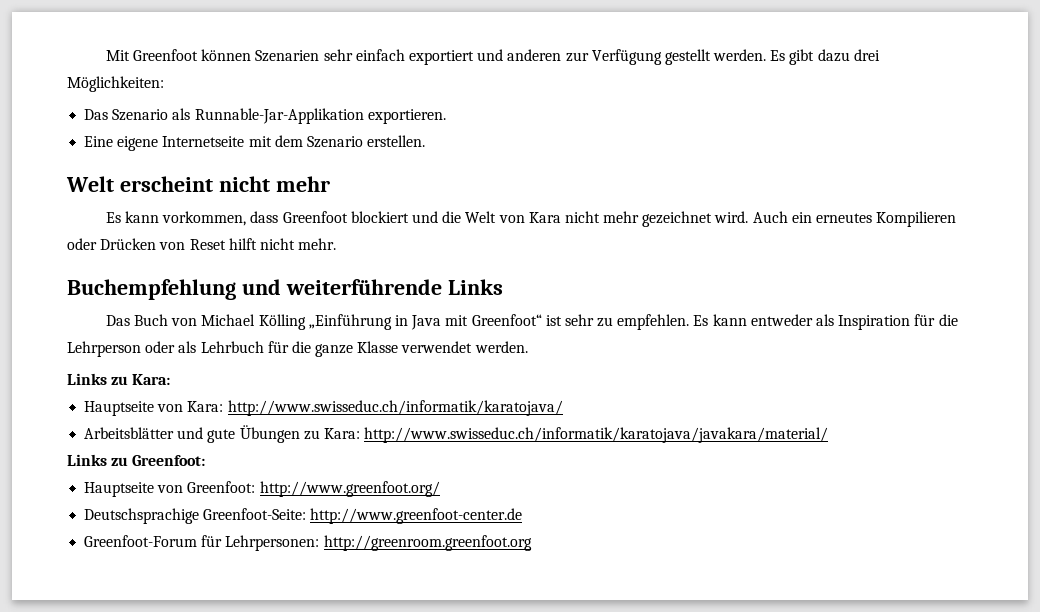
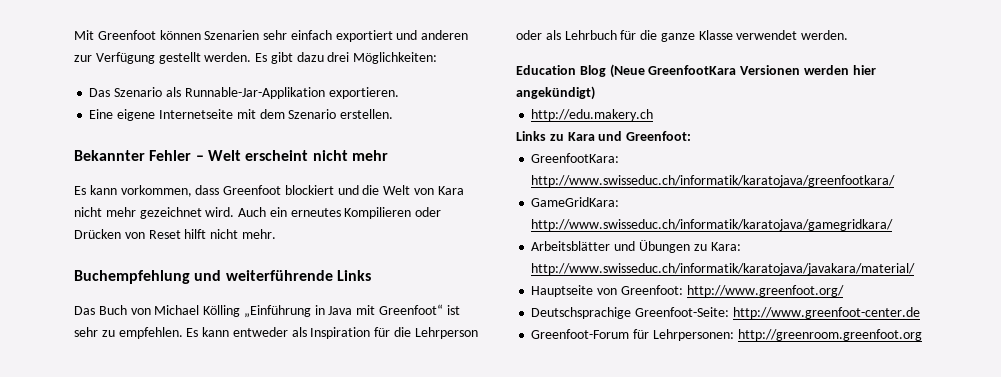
- Welt erscheint nicht mehr
+ Bekannter Fehler – Welt erscheint nicht mehr
- Links zu Kara:
- Hauptseite von Kara: http://www.swisseduc.ch/informatik/karatojava/
+ Education Blog (Neue GreenfootKara Versionen werden hier angekündigt)
+ http://edu.makery.ch
+ Links zu Kara und Greenfoot:
+ GreenfootKara: http://www.swisseduc.ch/informatik/karatojava/greenfootkara/
+ GameGridKara: http://www.swisseduc.ch/informatik/karatojava/gamegridkara/
- Arbeitsblätter und gute Übungen zu Kara: http://www.swisseduc.ch/informatik/karatojava/javakara/material/
+ Arbeitsblätter und Übungen zu Kara: http://www.swisseduc.ch/informatik/karatojava/javakara/material/
- Links zu Greenfoot:

